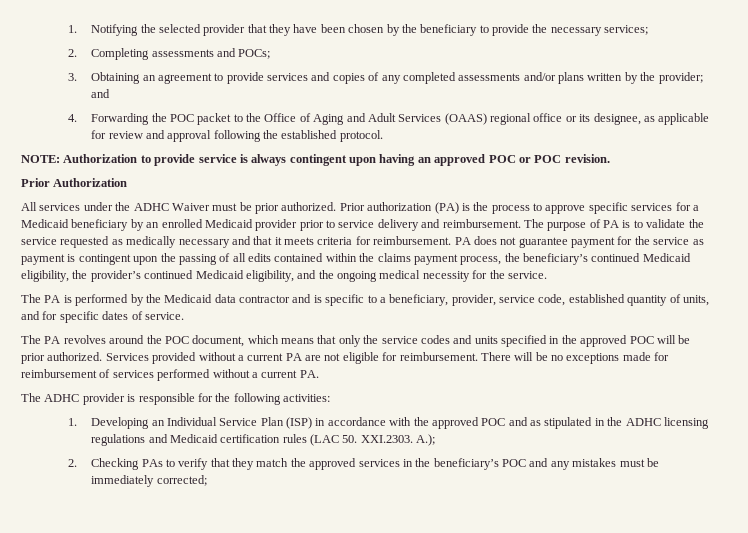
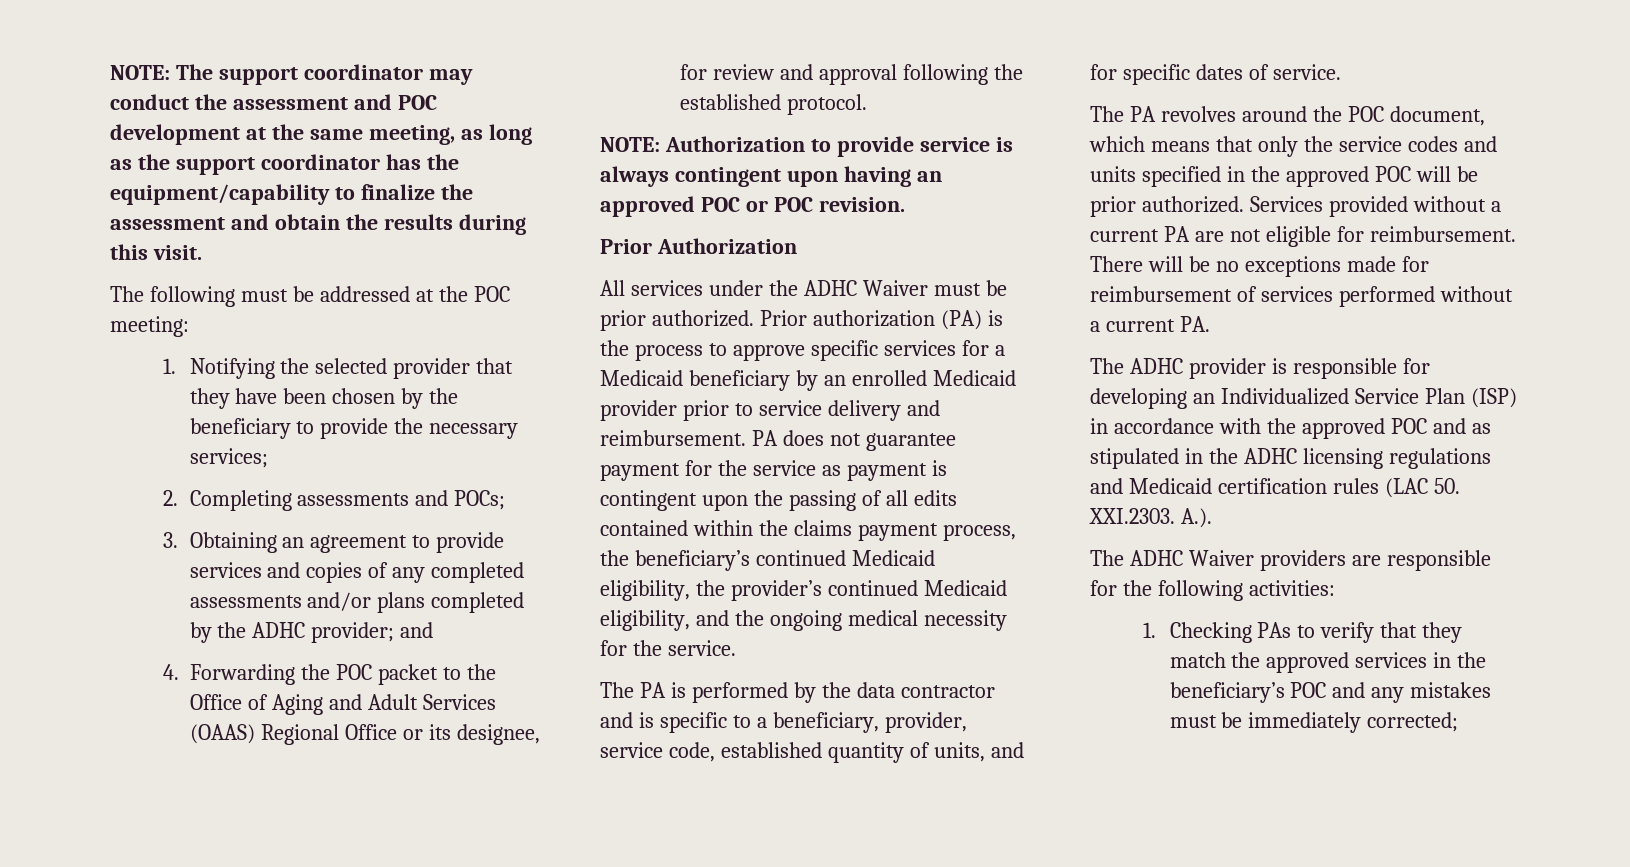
+ NOTE: The support coordinator may conduct the assessment and POC development at the same meeting, as long as the support coordinator has the equipment/capability to finalize the assessment and obtain the results during this visit.
+ The following must be addressed at the POC meeting:
- 3. Obtaining an agreement to provide services and copies of any completed assessments and/or plans written by the provider; and
+ 3. Obtaining an agreement to provide services and copies of any completed assessments and/or plans completed by the ADHC provider; and
- 4. Forwarding the POC packet to the Office of Aging and Adult Services (OAAS) regional office or its designee, as applicable for review and approval following the established protocol.
+ 4. Forwarding the POC packet to the Office of Aging and Adult Services (OAAS) Regional Office or its designee, for review and approval following the established protocol.
- The purpose of PA is to validate the service requested as medically necessary and that it meets criteria for reimbursement.
- The PA is performed by the Medicaid data contractor and is specific to a beneficiary, provider, service code, established quantity of units, and for specific dates of service.
+ The PA is performed by the data contractor and is specific to a beneficiary, provider, service code, established quantity of units, and for specific dates of service.
- The ADHC provider is responsible for the following activities:
- 1. Developing an Individual Service Plan (ISP) in accordance with the approved POC and as stipulated in the ADHC licensing regulations and Medicaid certification rules (LAC 50. XXI.2303. A.);
- 2. Checking PAs to verify that they match the approved services in the beneficiary’s POC and any mistakes must be immediately corrected;
+ The ADHC provider is responsible for developing an Individualized Service Plan (ISP) in accordance with the approved POC and as stipulated in the ADHC licensing regulations and Medicaid certification rules (LAC 50. XXI.2303. A.).
+ The ADHC Waiver providers are responsible for the following activities:
+ 1. Checking PAs to verify that they match the approved services in the beneficiary’s POC and any mistakes must be immediately corrected;

